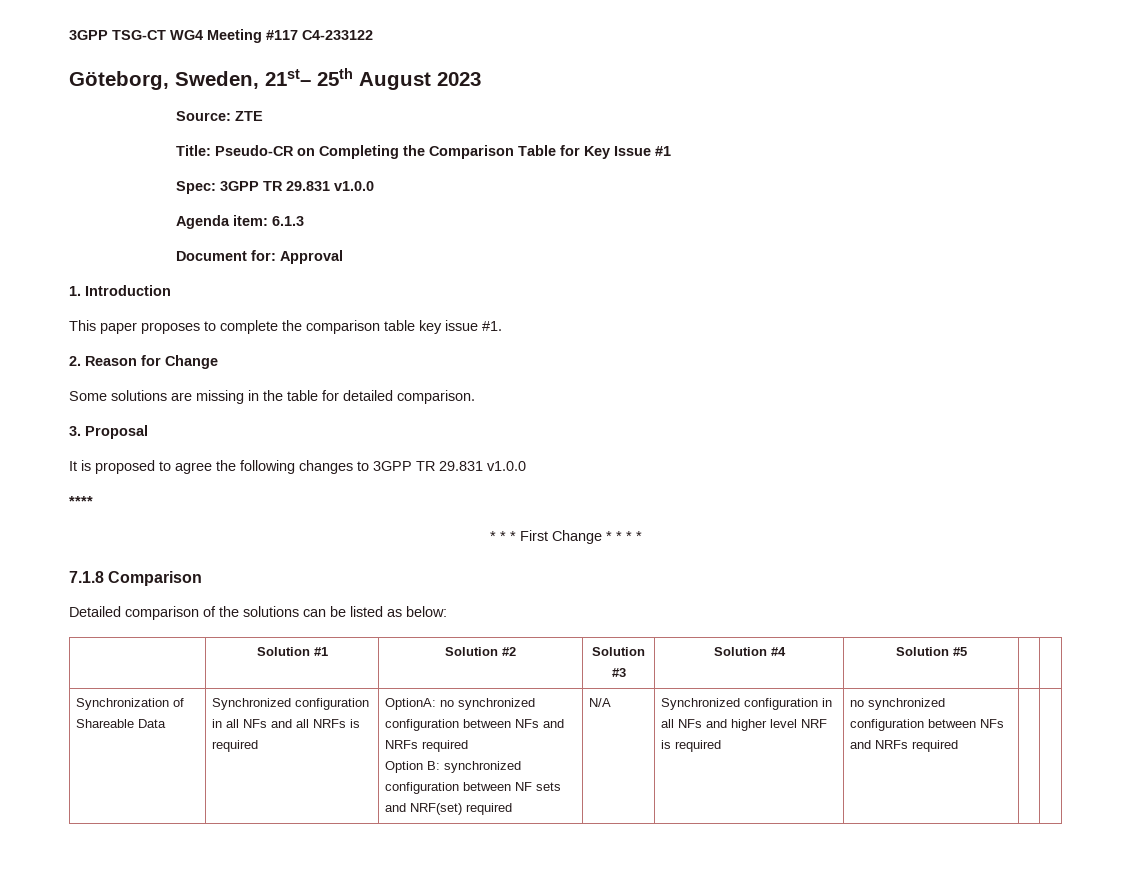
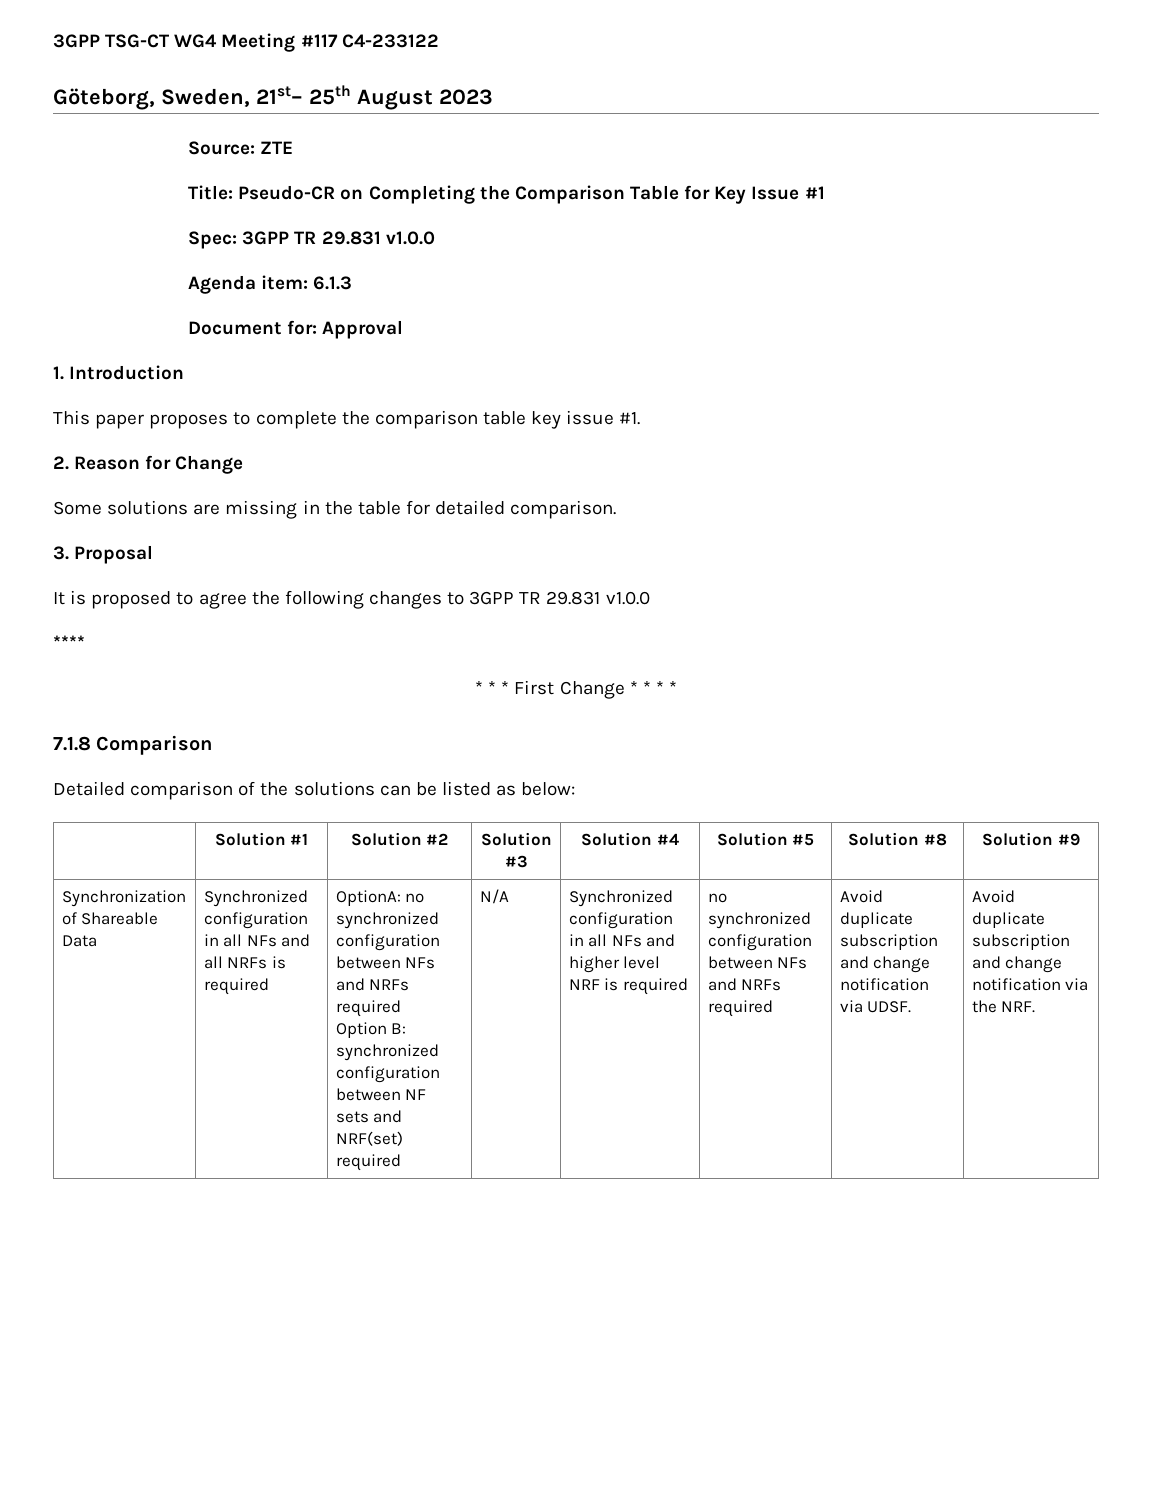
- | Solution #1 | Solution #2 | Solution #3 | Solution #4 | Solution #5 | |
+ | Solution #1 | Solution #2 | Solution #3 | Solution #4 | Solution #5 | Solution #8 | Solution #9
+ Avoid duplicate subscription and change notification via UDSF. | Avoid duplicate subscription and change notification via the NRF.

